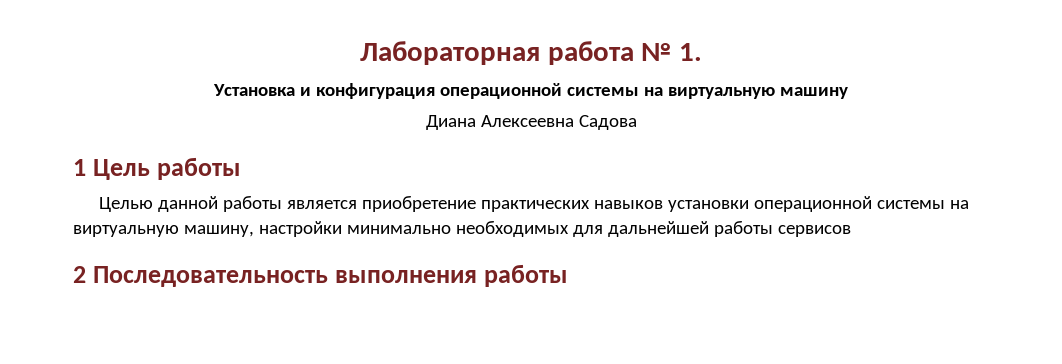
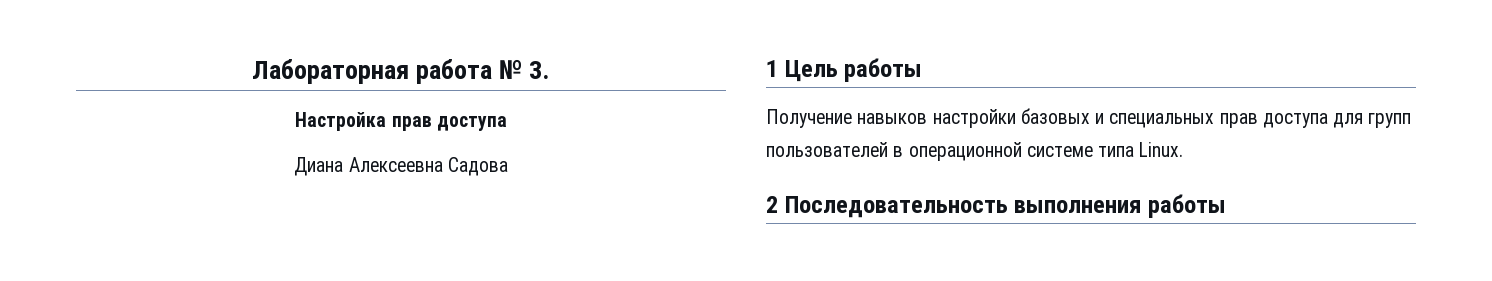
- Лабораторная работа № 1.
- Установка и конфигурация операционной системы на виртуальную машину
+ Лабораторная работа № 3.
+ Настройка прав доступа
- Целью данной работы является приобретение практических навыков установки операционной системы на виртуальную машину, настройки минимально необходимых для дальнейшей работы сервисов
+ Получение навыков настройки базовых и специальных прав доступа для групп пользователей в операционной системе типа Linux.

